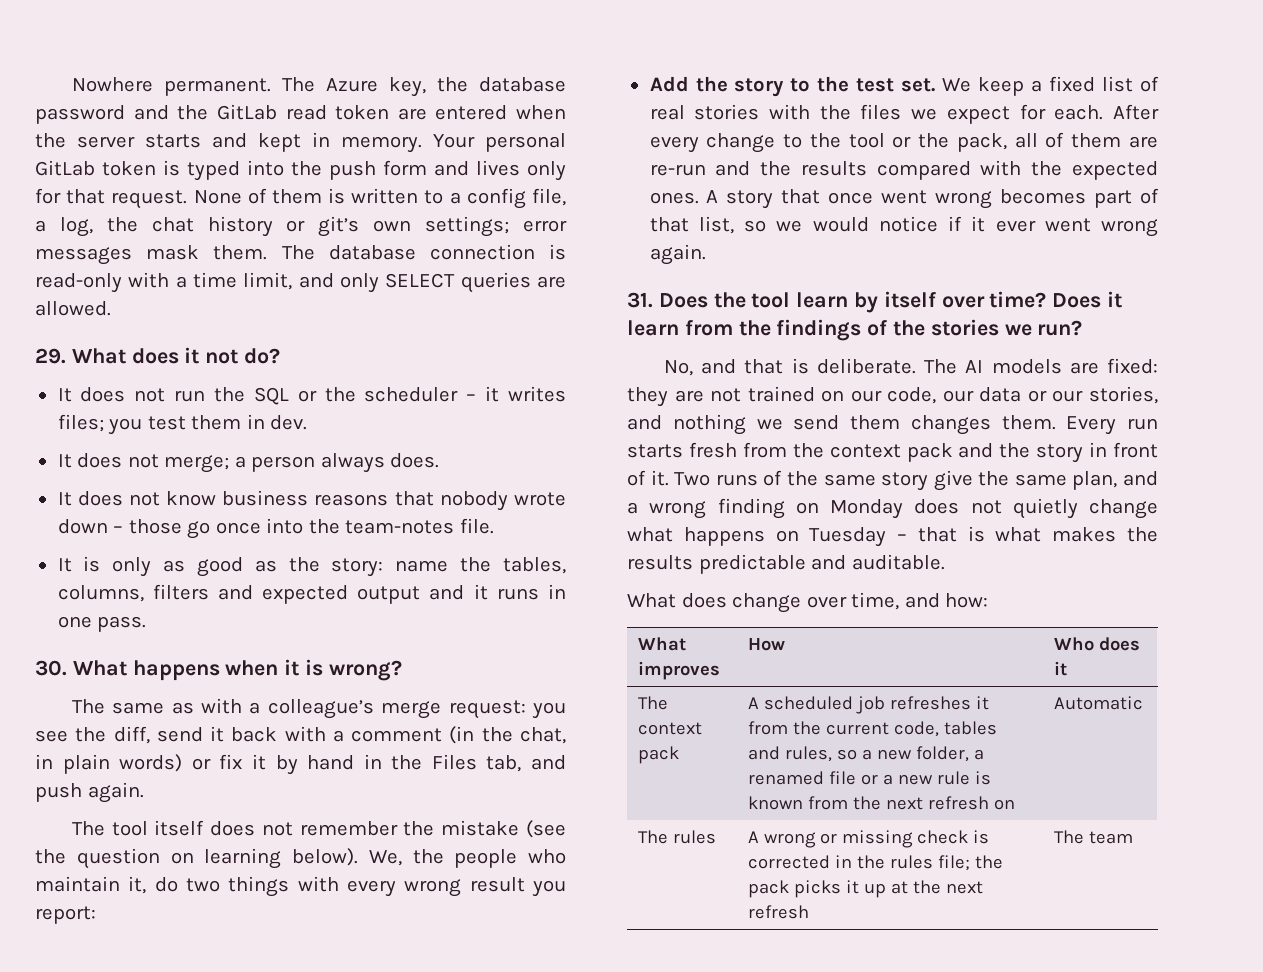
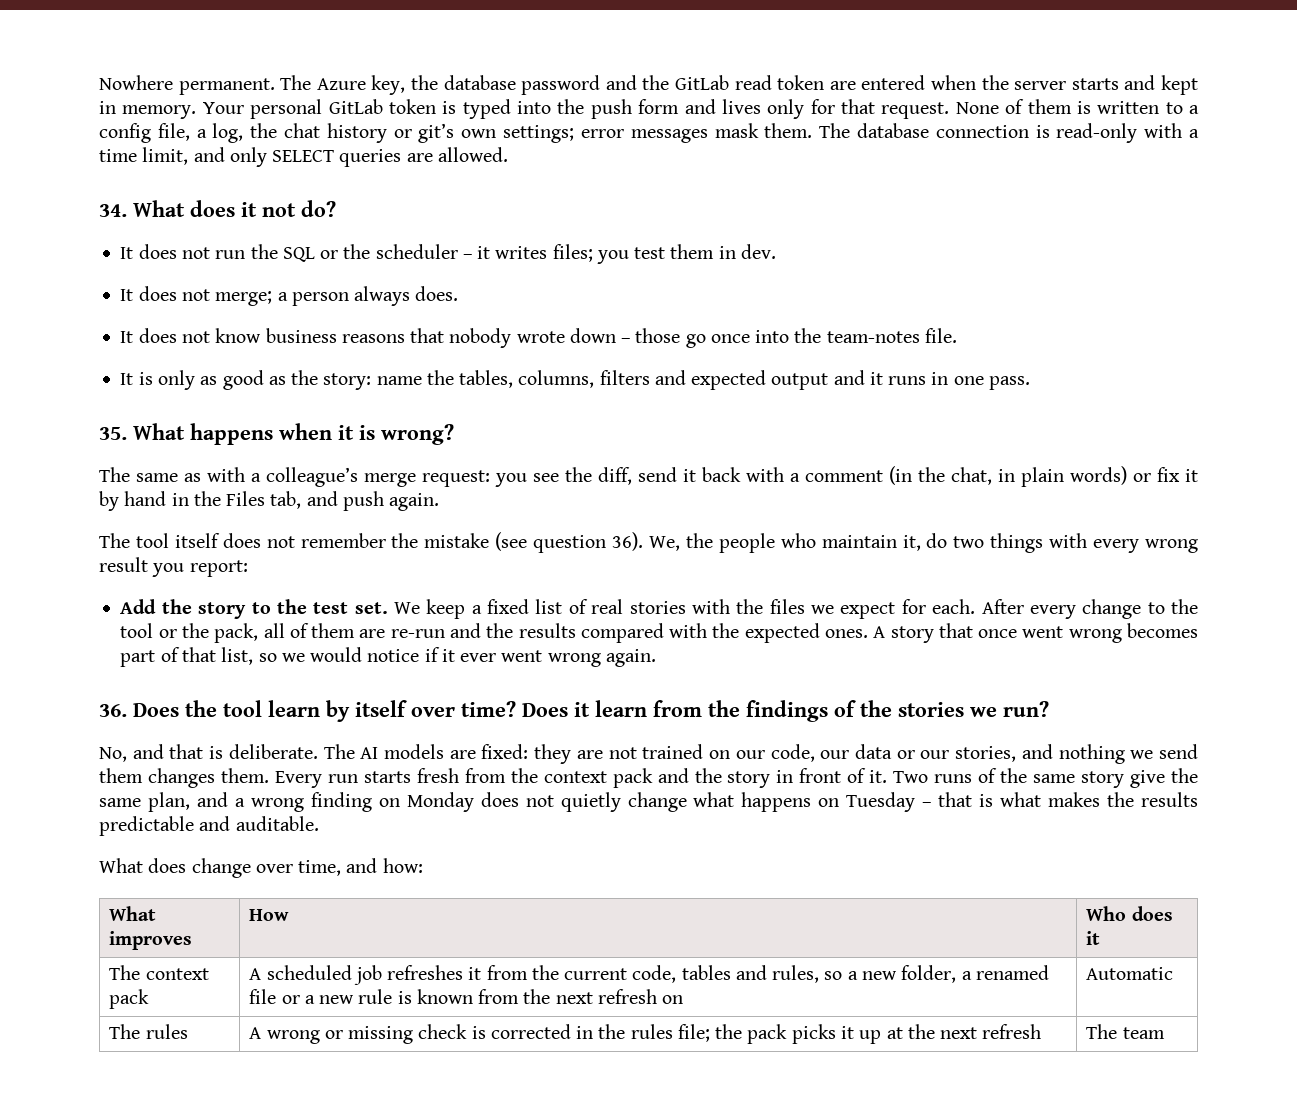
- 29. What does it not do?
+ 34. What does it not do?
- 30. What happens when it is wrong?
+ 35. What happens when it is wrong?
- The tool itself does not remember the mistake (see the question on learning below).
+ The tool itself does not remember the mistake (see question 36).
- 31. Does the tool learn by itself over time?
+ 36. Does the tool learn by itself over time?

